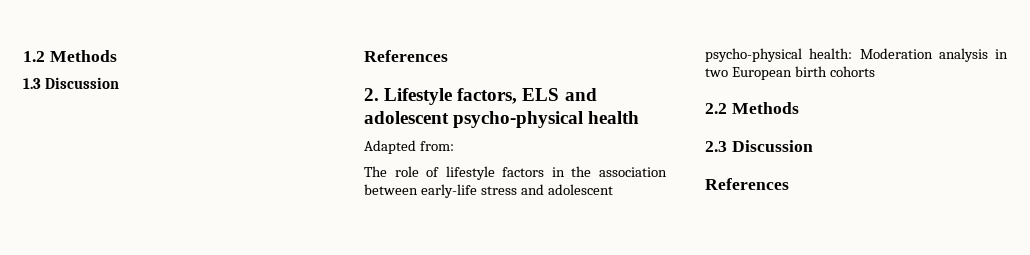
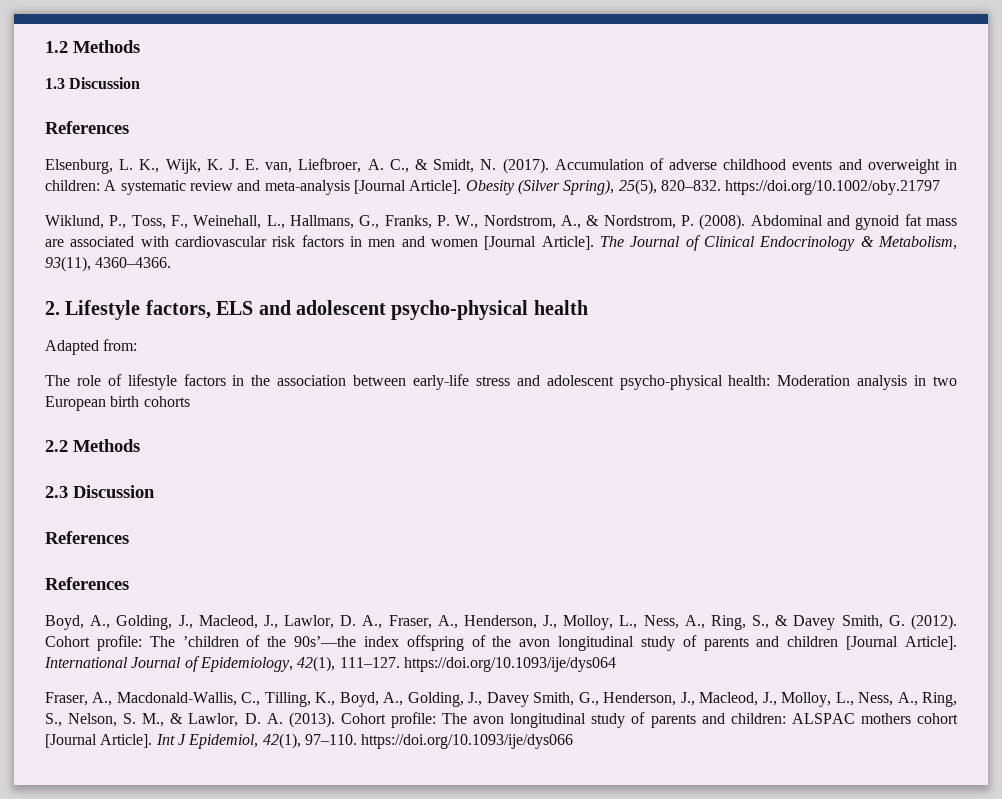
+ Elsenburg, L. K., Wijk, K. J. E. van, Liefbroer, A. C., & Smidt, N. (2017). Accumulation of adverse childhood events and overweight in children: A systematic review and meta-analysis [Journal Article]. Obesity (Silver Spring), 25(5), 820–832. https://doi.org/10.1002/oby.21797
+ Wiklund, P., Toss, F., Weinehall, L., Hallmans, G., Franks, P. W., Nordstrom, A., & Nordstrom, P. (2008). Abdominal and gynoid fat mass are associated with cardiovascular risk factors in men and women [Journal Article]. The Journal of Clinical Endocrinology & Metabolism, 93(11), 4360–4366.
  2.3 Discussion
  References
+ References
+ Boyd, A., Golding, J., Macleod, J., Lawlor, D. A., Fraser, A., Henderson, J., Molloy, L., Ness, A., Ring, S., & Davey Smith, G. (2012). Cohort profile: The ’children of the 90s’—the index offspring of the avon longitudinal study of parents and children [Journal Article]. International Journal of Epidemiology, 42(1), 111–127. https://doi.org/10.1093/ije/dys064
+ Fraser, A., Macdonald-Wallis, C., Tilling, K., Boyd, A., Golding, J., Davey Smith, G., Henderson, J., Macleod, J., Molloy, L., Ness, A., Ring, S., Nelson, S. M., & Lawlor, D. A. (2013). Cohort profile: The avon longitudinal study of parents and children: ALSPAC mothers cohort [Journal Article]. Int J Epidemiol, 42(1), 97–110. https://doi.org/10.1093/ije/dys066

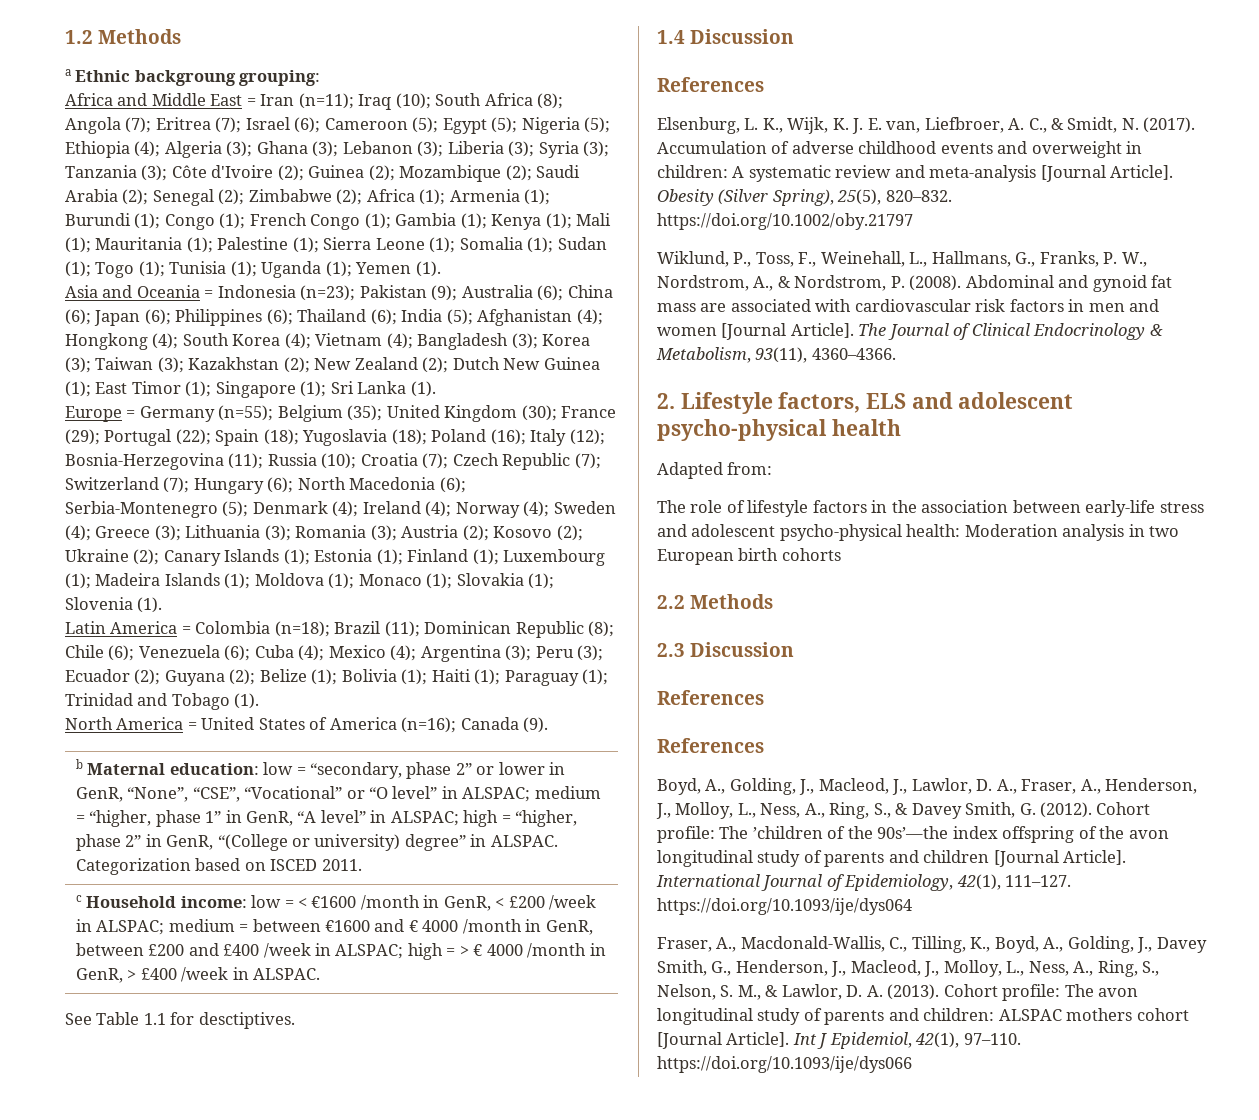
- 1.3 Discussion
+ a Ethnic backgroung grouping:
+ Africa and Middle East = Iran (n=11); Iraq (10); South Africa (8); Angola (7); Eritrea (7); Israel (6); Cameroon (5); Egypt (5); Nigeria (5); Ethiopia (4); Algeria (3); Ghana (3); Lebanon (3); Liberia (3); Syria (3); Tanzania (3); Côte d'Ivoire (2); Guinea (2); Mozambique (2); Saudi Arabia (2); Senegal (2); Zimbabwe (2); Africa (1); Armenia (1); Burundi (1); Congo (1); French Congo (1); Gambia (1); Kenya (1); Mali (1); Mauritania (1); Palestine (1); Sierra Leone (1); Somalia (1); Sudan (1); Togo (1); Tunisia (1); Uganda (1); Yemen (1).
+ Asia and Oceania = Indonesia (n=23); Pakistan (9); Australia (6); China (6); Japan (6); Philippines (6); Thailand (6); India (5); Afghanistan (4); Hongkong (4); South Korea (4); Vietnam (4); Bangladesh (3); Korea (3); Taiwan (3); Kazakhstan (2); New Zealand (2); Dutch New Guinea (1); East Timor (1); Singapore (1); Sri Lanka (1).
+ Europe = Germany (n=55); Belgium (35); United Kingdom (30); France (29); Portugal (22); Spain (18); Yugoslavia (18); Poland (16); Italy (12); Bosnia-Herzegovina (11); Russia (10); Croatia (7); Czech Republic (7); Switzerland (7); Hungary (6); North Macedonia (6); Serbia-Montenegro (5); Denmark (4); Ireland (4); Norway (4); Sweden (4); Greece (3); Lithuania (3); Romania (3); Austria (2); Kosovo (2); Ukraine (2); Canary Islands (1); Estonia (1); Finland (1); Luxembourg (1); Madeira Islands (1); Moldova (1); Monaco (1); Slovakia (1); Slovenia (1).
+ Latin America = Colombia (n=18); Brazil (11); Dominican Republic (8); Chile (6); Venezuela (6); Cuba (4); Mexico (4); Argentina (3); Peru (3); Ecuador (2); Guyana (2); Belize (1); Bolivia (1); Haiti (1); Paraguay (1); Trinidad and Tobago (1).
+ North America = United States of America (n=16); Canada (9).
+ b Maternal education: low = “secondary, phase 2” or lower in GenR, “None”, “CSE”, “Vocational” or “O level” in ALSPAC; medium = “higher, phase 1” in GenR, “A level” in ALSPAC; high = “higher, phase 2” in GenR, “(College or university) degree” in ALSPAC. Categorization based on ISCED 2011.
+ c Household income: low = < €1600 /month in GenR, < £200 /week in ALSPAC; medium = between €1600 and € 4000 /month in GenR, between £200 and £400 /week in ALSPAC; high = > € 4000 /month in GenR, > £400 /week in ALSPAC.
+ See Table 1.1 for desctiptives.
+ 1.4 Discussion

